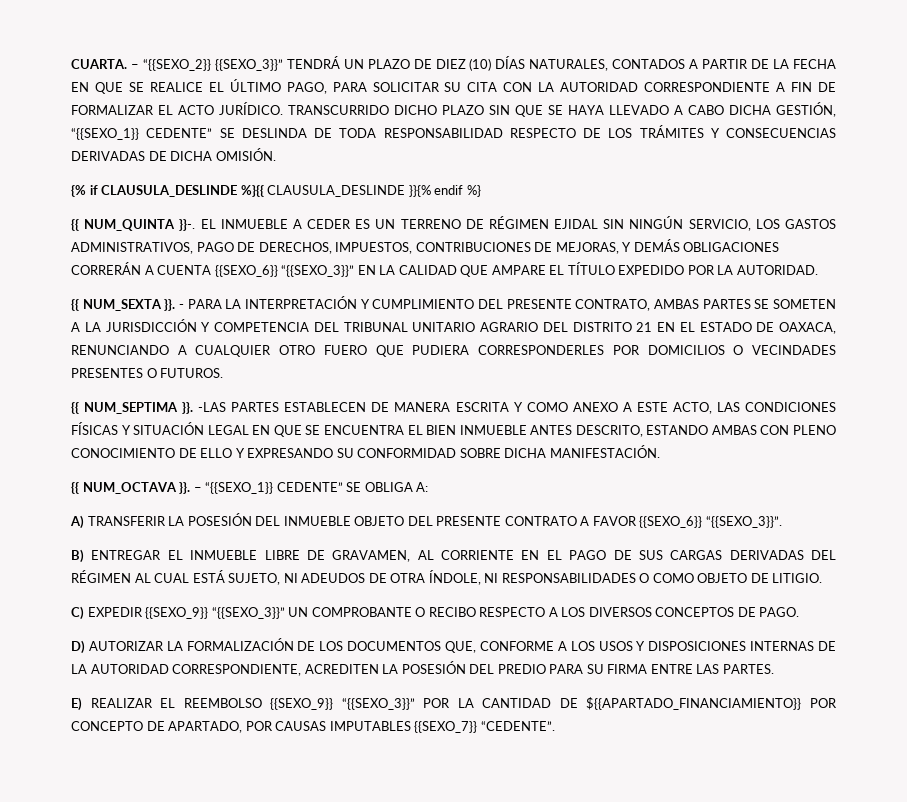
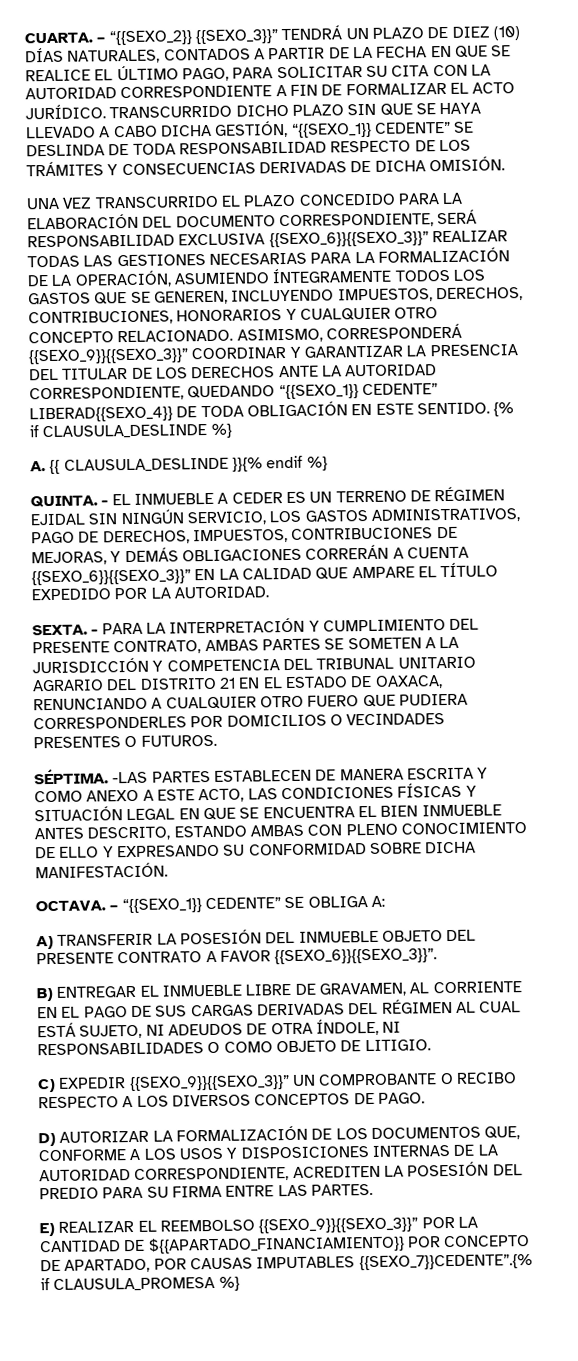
- {% if CLAUSULA_DESLINDE %}{{ CLAUSULA_DESLINDE }}{% endif %}
+ UNA VEZ TRANSCURRIDO EL PLAZO CONCEDIDO PARA LA ELABORACIÓN DEL DOCUMENTO CORRESPONDIENTE, SERÁ RESPONSABILIDAD EXCLUSIVA {{SEXO_6}}{{SEXO_3}}” REALIZAR TODAS LAS GESTIONES NECESARIAS PARA LA FORMALIZACIÓN DE LA OPERACIÓN, ASUMIENDO ÍNTEGRAMENTE TODOS LOS GASTOS QUE SE GENEREN, INCLUYENDO IMPUESTOS, DERECHOS, CONTRIBUCIONES, HONORARIOS Y CUALQUIER OTRO CONCEPTO RELACIONADO. ASIMISMO, CORRESPONDERÁ {{SEXO_9}}{{SEXO_3}}” COORDINAR Y GARANTIZAR LA PRESENCIA DEL TITULAR DE LOS DERECHOS ANTE LA AUTORIDAD CORRESPONDIENTE, QUEDANDO “{{SEXO_1}} CEDENTE” LIBERAD{{SEXO_4}} DE TODA OBLIGACIÓN EN ESTE SENTIDO. {% if CLAUSULA_DESLINDE %}
+ A. {{ CLAUSULA_DESLINDE }}{% endif %}
- {{ NUM_QUINTA }}-. EL INMUEBLE A CEDER ES UN TERRENO DE RÉGIMEN EJIDAL SIN NINGÚN SERVICIO, LOS GASTOS ADMINISTRATIVOS, PAGO DE DERECHOS, IMPUESTOS, CONTRIBUCIONES DE MEJORAS, Y DEMÁS OBLIGACIONES CORRERÁN A CUENTA {{SEXO_6}} “{{SEXO_3}}” EN LA CALIDAD QUE AMPARE EL TÍTULO EXPEDIDO POR LA AUTORIDAD.
+ QUINTA. - EL INMUEBLE A CEDER ES UN TERRENO DE RÉGIMEN EJIDAL SIN NINGÚN SERVICIO, LOS GASTOS ADMINISTRATIVOS, PAGO DE DERECHOS, IMPUESTOS, CONTRIBUCIONES DE MEJORAS, Y DEMÁS OBLIGACIONES CORRERÁN A CUENTA {{SEXO_6}}{{SEXO_3}}” EN LA CALIDAD QUE AMPARE EL TÍTULO EXPEDIDO POR LA AUTORIDAD.
- {{ NUM_SEXTA }}.
+ SEXTA.
- {{ NUM_SEPTIMA }}.
+ SÉPTIMA.
- {{ NUM_OCTAVA }}.
+ OCTAVA.
- A) TRANSFERIR LA POSESIÓN DEL INMUEBLE OBJETO DEL PRESENTE CONTRATO A FAVOR {{SEXO_6}} “{{SEXO_3}}”.
+ A) TRANSFERIR LA POSESIÓN DEL INMUEBLE OBJETO DEL PRESENTE CONTRATO A FAVOR {{SEXO_6}}{{SEXO_3}}”.
- C) EXPEDIR {{SEXO_9}} “{{SEXO_3}}” UN COMPROBANTE O RECIBO RESPECTO A LOS DIVERSOS CONCEPTOS DE PAGO.
+ C) EXPEDIR {{SEXO_9}}{{SEXO_3}}” UN COMPROBANTE O RECIBO RESPECTO A LOS DIVERSOS CONCEPTOS DE PAGO.
- E) REALIZAR EL REEMBOLSO {{SEXO_9}} “{{SEXO_3}}” POR LA CANTIDAD DE ${{APARTADO_FINANCIAMIENTO}} POR CONCEPTO DE APARTADO, POR CAUSAS IMPUTABLES {{SEXO_7}} “CEDENTE”.
+ E) REALIZAR EL REEMBOLSO {{SEXO_9}}{{SEXO_3}}” POR LA CANTIDAD DE ${{APARTADO_FINANCIAMIENTO}} POR CONCEPTO DE APARTADO, POR CAUSAS IMPUTABLES {{SEXO_7}}CEDENTE”.{% if CLAUSULA_PROMESA %}

